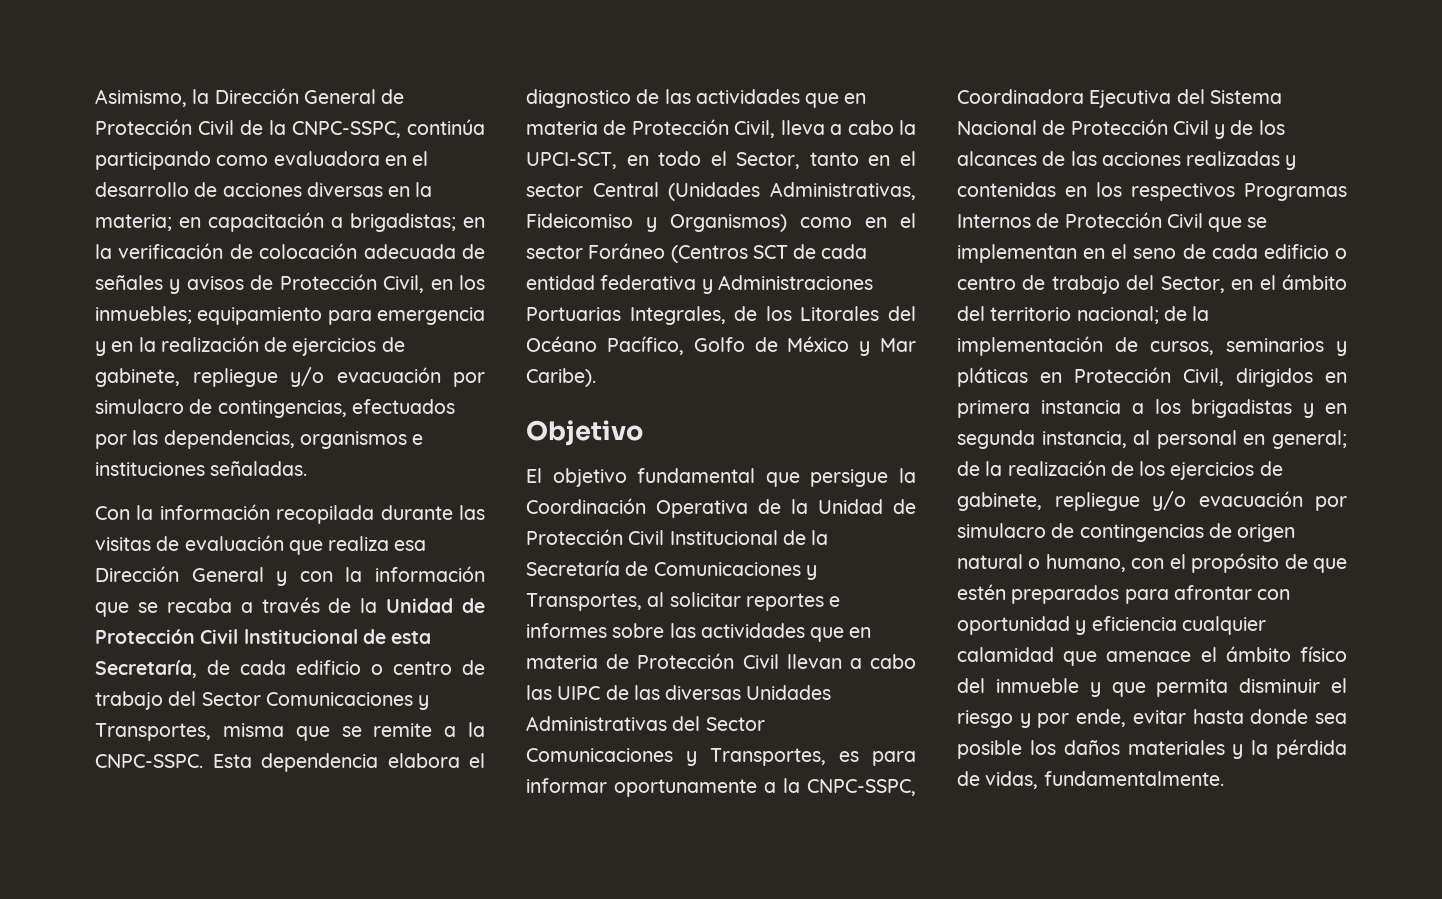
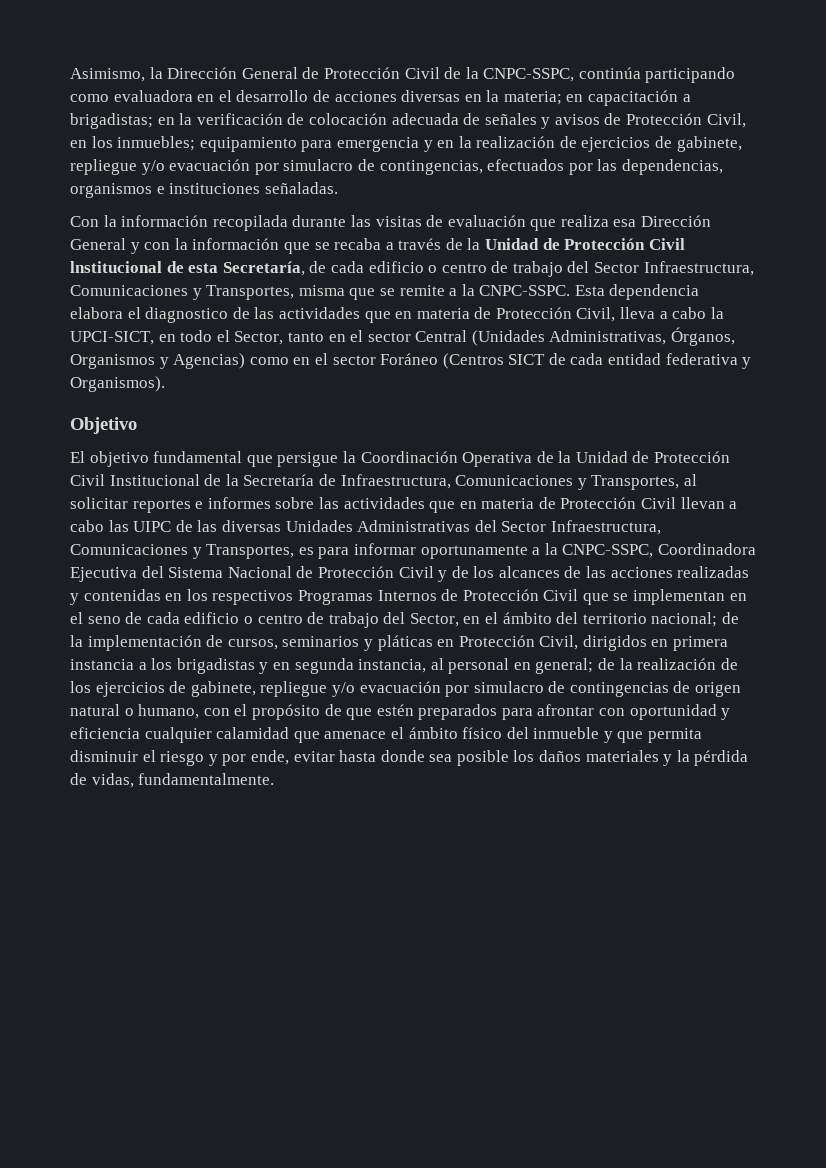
- Con la información recopilada durante las visitas de evaluación que realiza esa Dirección General y con la información que se recaba a través de la Unidad de Protección Civil lnstitucional de esta Secretaría, de cada edificio o centro de trabajo del Sector Comunicaciones y Transportes, misma que se remite a la CNPC-SSPC.
+ Con la información recopilada durante las visitas de evaluación que realiza esa Dirección General y con la información que se recaba a través de la Unidad de Protección Civil lnstitucional de esta Secretaría, de cada edificio o centro de trabajo del Sector Infraestructura, Comunicaciones y Transportes, misma que se remite a la CNPC-SSPC.
- Esta dependencia elabora el diagnostico de las actividades que en materia de Protección Civil, lleva a cabo la UPCI-SCT, en todo el Sector, tanto en el sector Central (Unidades Administrativas, Fideicomiso y Organismos) como en el sector Foráneo (Centros SCT de cada entidad federativa y Administraciones Portuarias Integrales, de los Litorales del Océano Pacífico, Golfo de México y Mar Caribe).
+ Esta dependencia elabora el diagnostico de las actividades que en materia de Protección Civil, lleva a cabo la UPCI-SICT, en todo el Sector, tanto en el sector Central (Unidades Administrativas, Órganos, Organismos y Agencias) como en el sector Foráneo (Centros SICT de cada entidad federativa y Organismos).
- El objetivo fundamental que persigue la Coordinación Operativa de la Unidad de Protección Civil Institucional de la Secretaría de Comunicaciones y Transportes, al solicitar reportes e informes sobre las actividades que en materia de Protección Civil llevan a cabo las UIPC de las diversas Unidades Administrativas del Sector Comunicaciones y Transportes, es para informar oportunamente a la CNPC-SSPC, Coordinadora Ejecutiva del Sistema Nacional de Protección Civil y de los alcances de las acciones realizadas y contenidas en los respectivos Programas Internos de Protección Civil que se implementan en el seno de cada edificio o centro de trabajo del Sector, en el ámbito del territorio nacional;
+ El objetivo fundamental que persigue la Coordinación Operativa de la Unidad de Protección Civil Institucional de la Secretaría de Infraestructura, Comunicaciones y Transportes, al solicitar reportes e informes sobre las actividades que en materia de Protección Civil llevan a cabo las UIPC de las diversas Unidades Administrativas del Sector Infraestructura, Comunicaciones y Transportes, es para informar oportunamente a la CNPC-SSPC, Coordinadora Ejecutiva del Sistema Nacional de Protección Civil y de los alcances de las acciones realizadas y contenidas en los respectivos Programas Internos de Protección Civil que se implementan en el seno de cada edificio o centro de trabajo del Sector, en el ámbito del territorio nacional;

